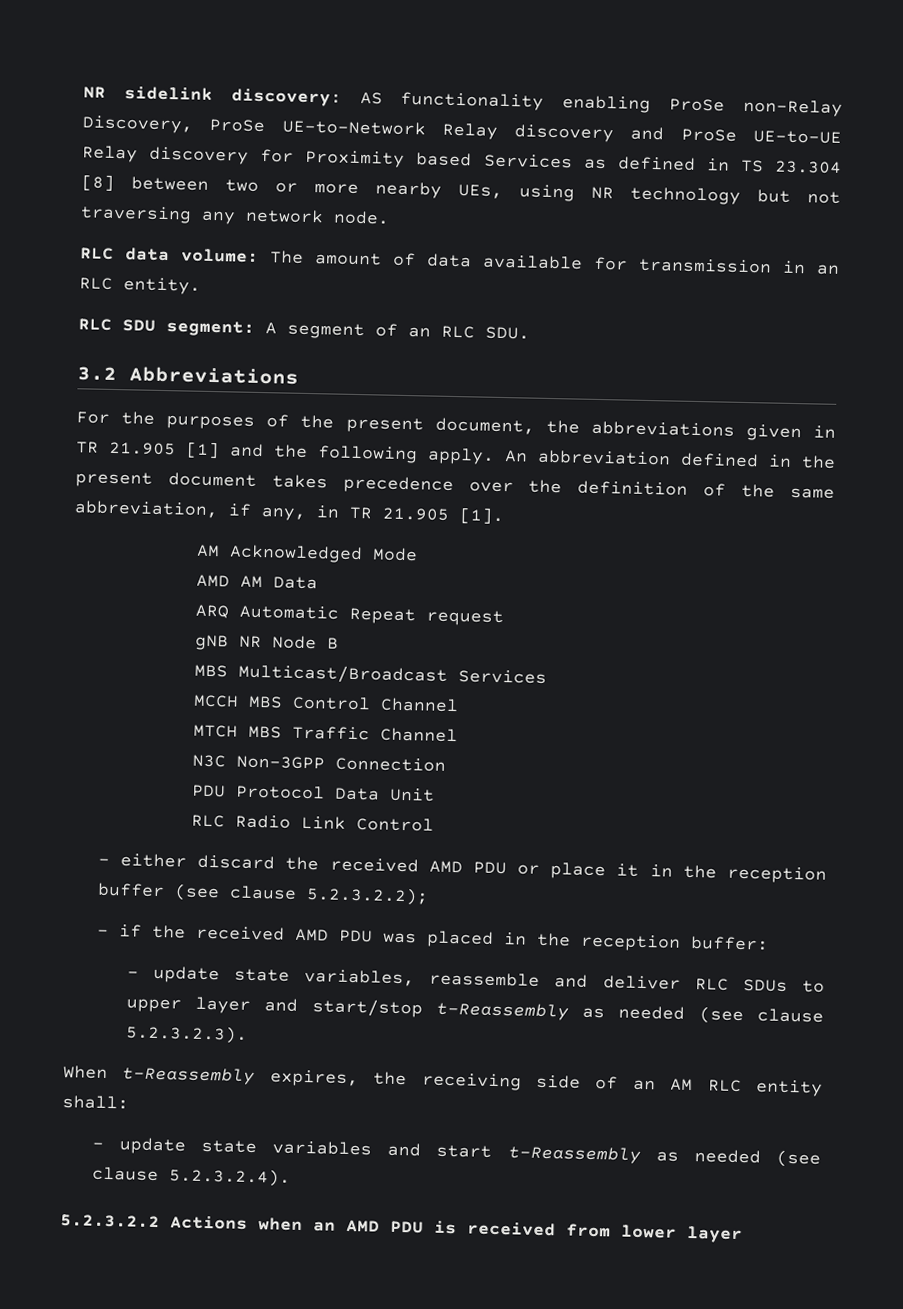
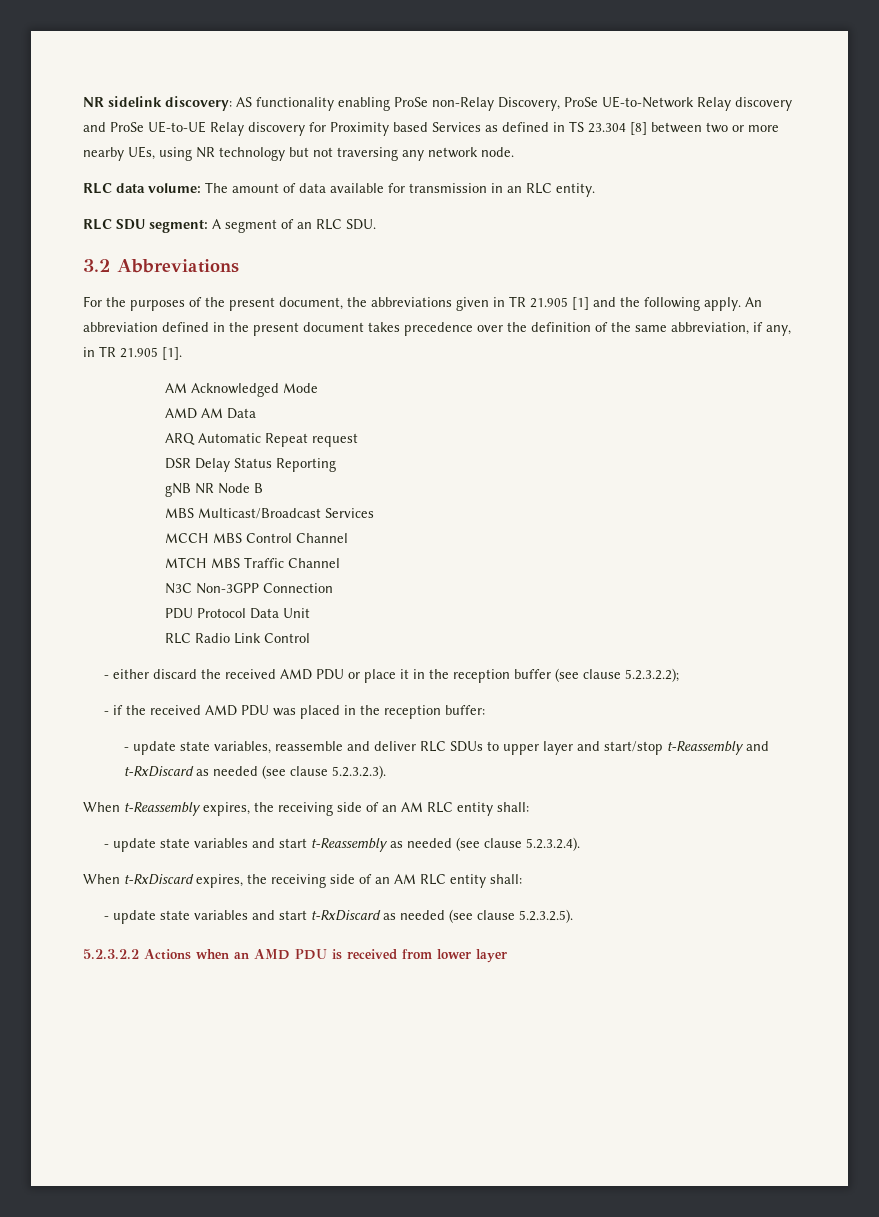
+ DSR Delay Status Reporting
- - update state variables, reassemble and deliver RLC SDUs to upper layer and start/stop t-Reassembly as needed (see clause 5.2.3.2.3).
+ - update state variables, reassemble and deliver RLC SDUs to upper layer and start/stop t-Reassembly and t-RxDiscard as needed (see clause 5.2.3.2.3).
+ When t-RxDiscard expires, the receiving side of an AM RLC entity shall:
+ - update state variables and start t-RxDiscard as needed (see clause 5.2.3.2.5).

